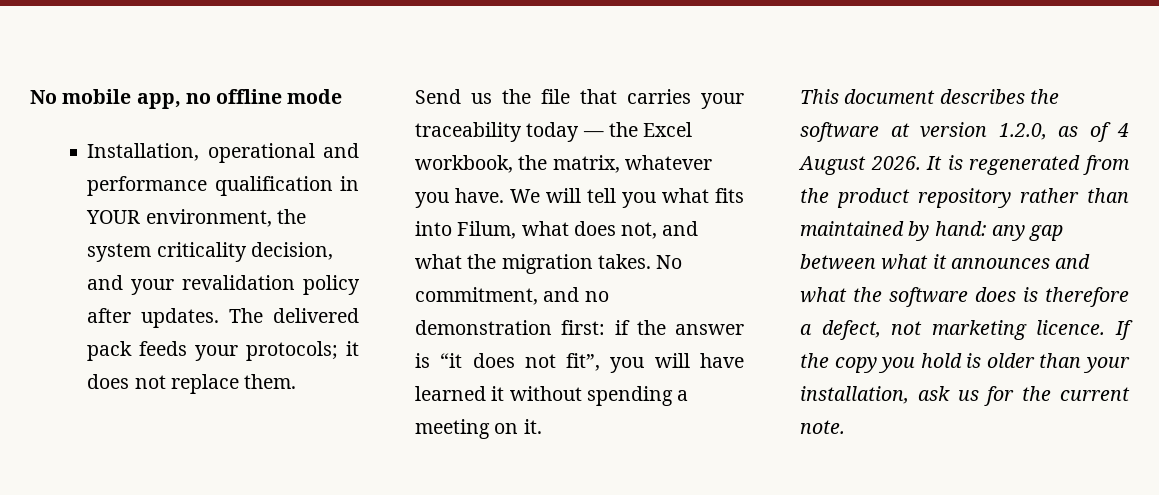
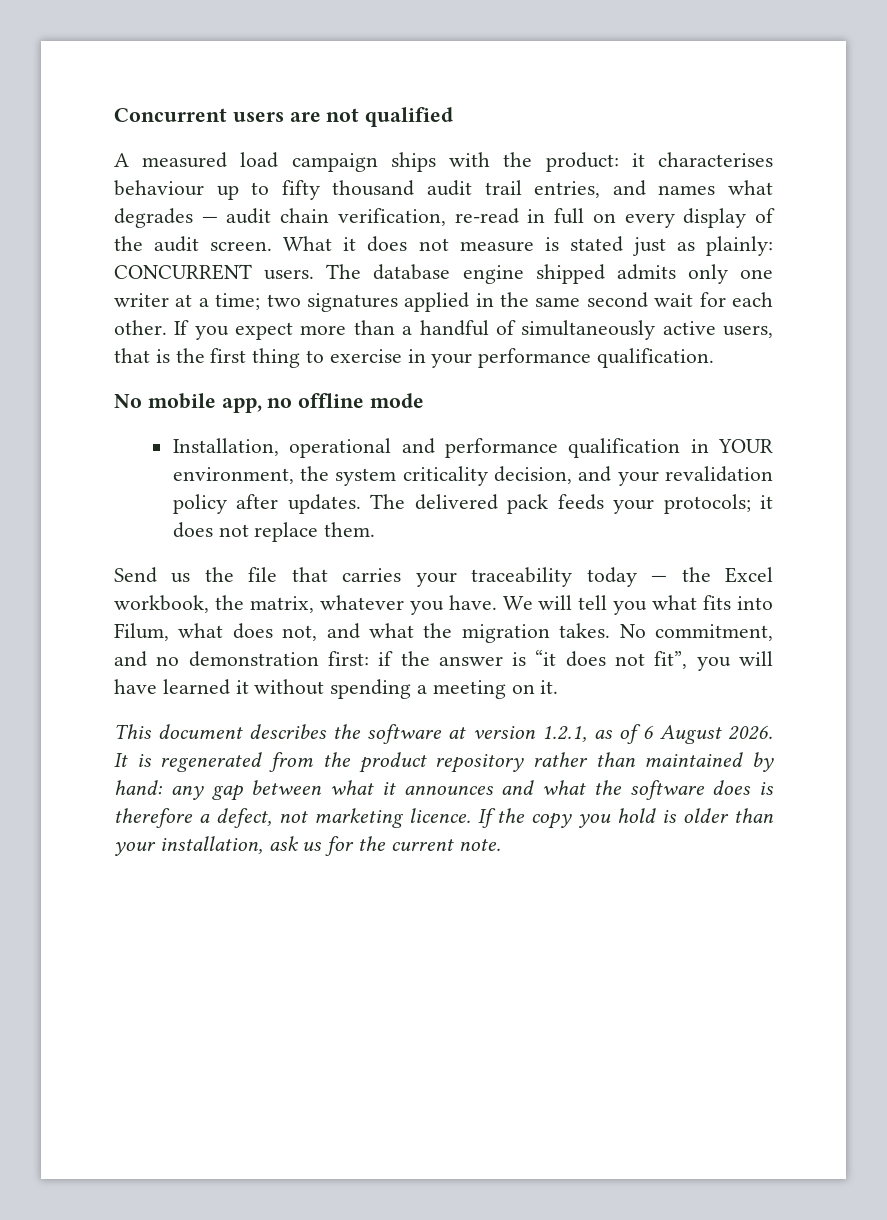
+ Concurrent users are not qualified
+ A measured load campaign ships with the product: it characterises behaviour up to fifty thousand audit trail entries, and names what degrades — audit chain verification, re-read in full on every display of the audit screen. What it does not measure is stated just as plainly: CONCURRENT users. The database engine shipped admits only one writer at a time; two signatures applied in the same second wait for each other. If you expect more than a handful of simultaneously active users, that is the first thing to exercise in your performance qualification.
- This document describes the software at version 1.2.0, as of 4 August 2026.
+ This document describes the software at version 1.2.1, as of 6 August 2026.

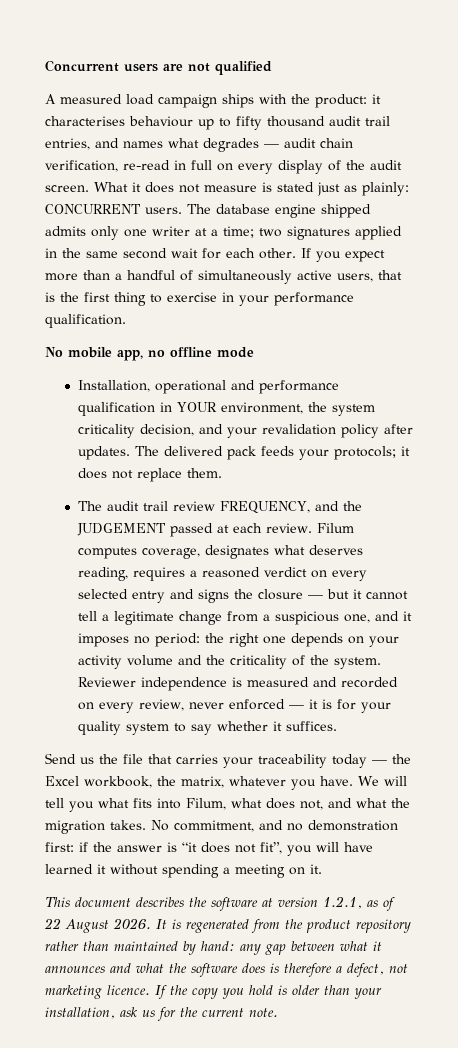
+ The audit trail review FREQUENCY, and the JUDGEMENT passed at each review. Filum computes coverage, designates what deserves reading, requires a reasoned verdict on every selected entry and signs the closure — but it cannot tell a legitimate change from a suspicious one, and it imposes no period: the right one depends on your activity volume and the criticality of the system. Reviewer independence is measured and recorded on every review, never enforced — it is for your quality system to say whether it suffices.
- This document describes the software at version 1.2.1, as of 6 August 2026.
+ This document describes the software at version 1.2.1, as of 22 August 2026.

